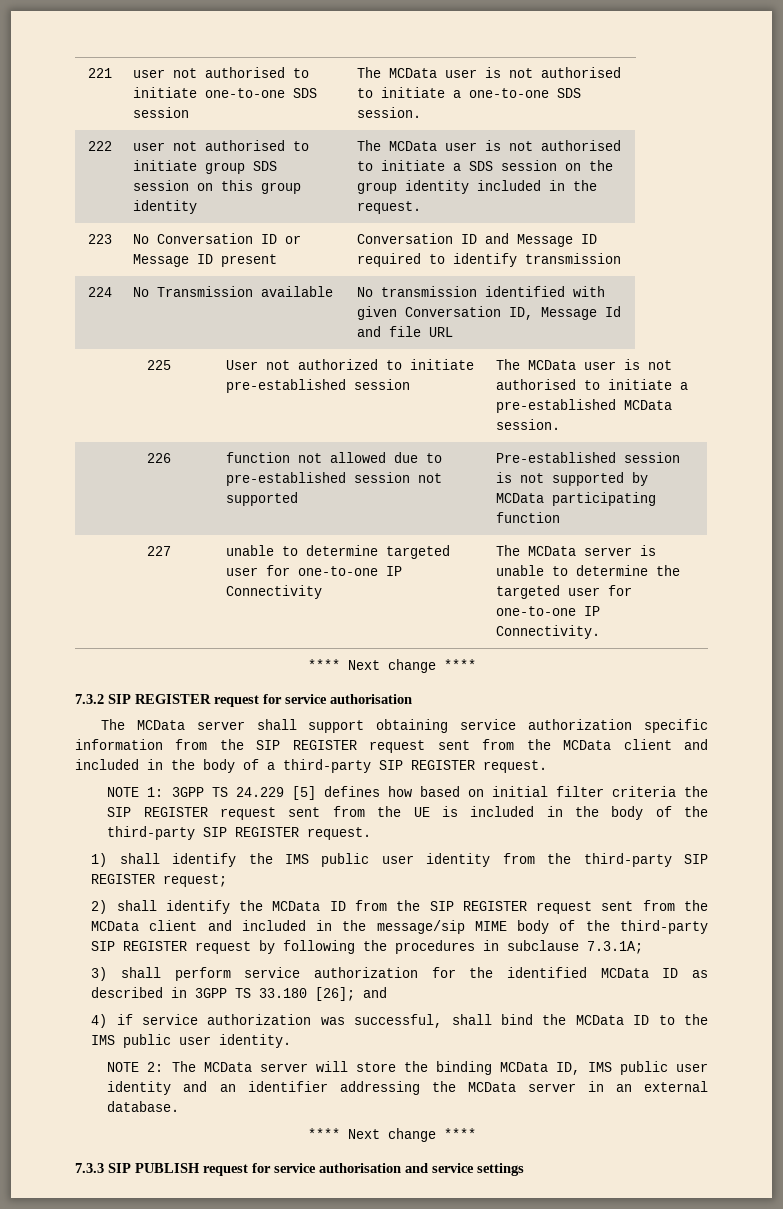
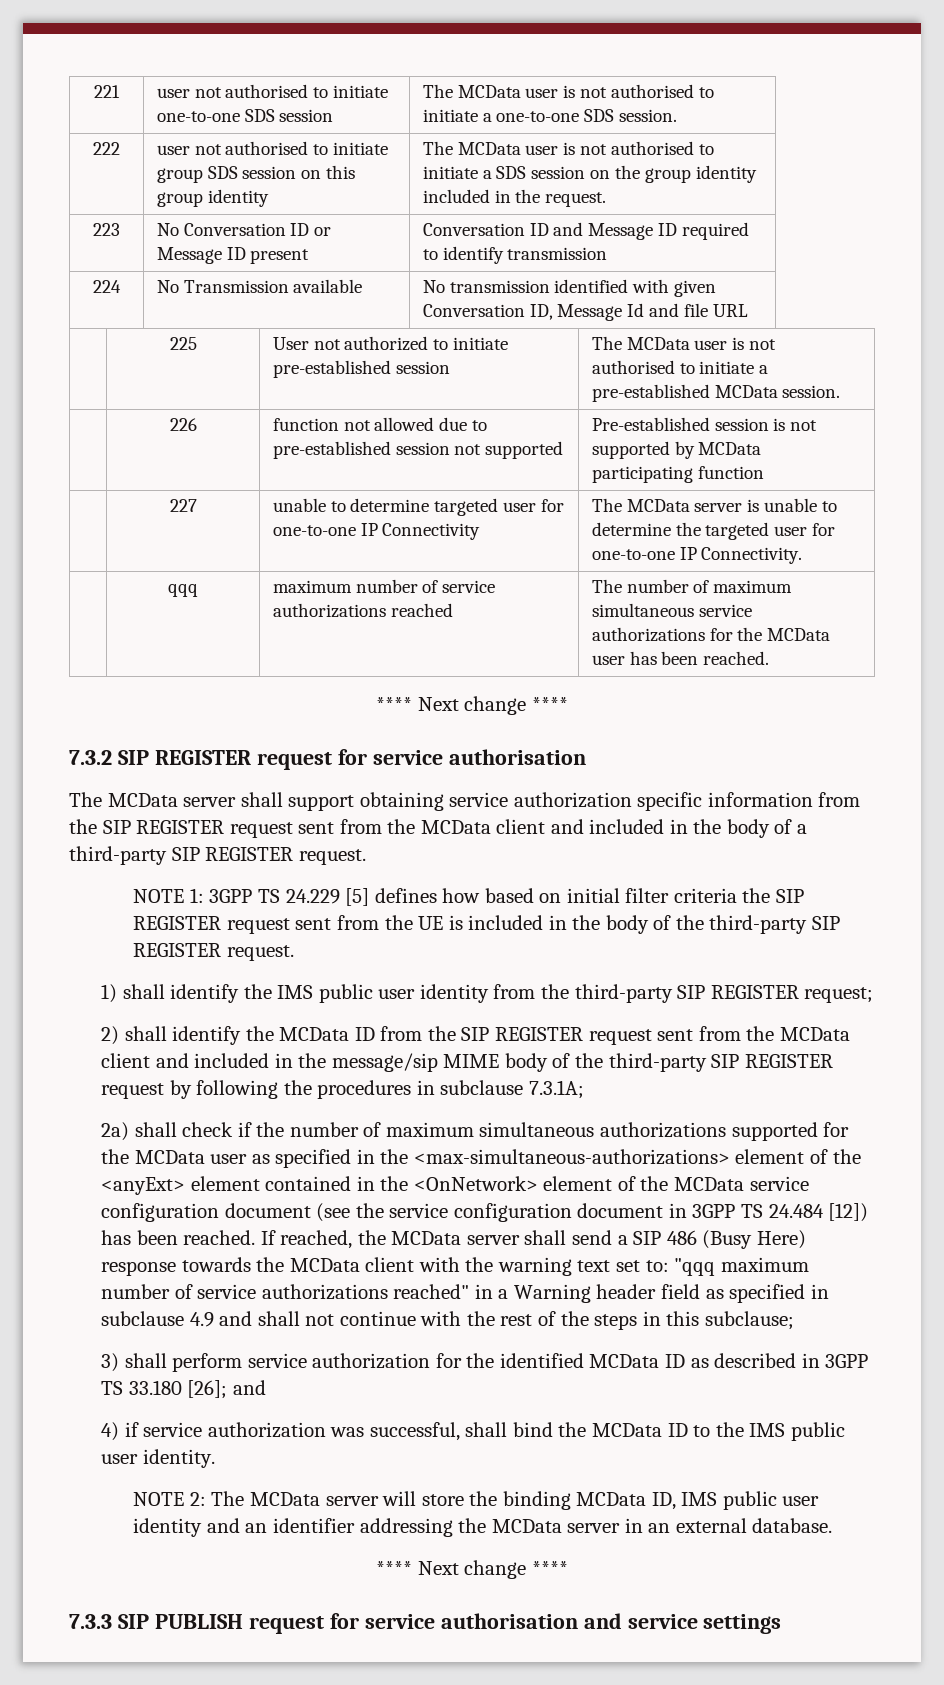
+ | qqq | maximum number of service authorizations reached | The number of maximum simultaneous service authorizations for the MCData user has been reached.
+ 2a) shall check if the number of maximum simultaneous authorizations supported for the MCData user as specified in the <max-simultaneous-authorizations> element of the <anyExt> element contained in the <OnNetwork> element of the MCData service configuration document (see the service configuration document in 3GPP TS 24.484 [12]) has been reached. If reached, the MCData server shall send a SIP 486 (Busy Here) response towards the MCData client with the warning text set to: "qqq maximum number of service authorizations reached" in a Warning header field as specified in subclause 4.9 and shall not continue with the rest of the steps in this subclause;

